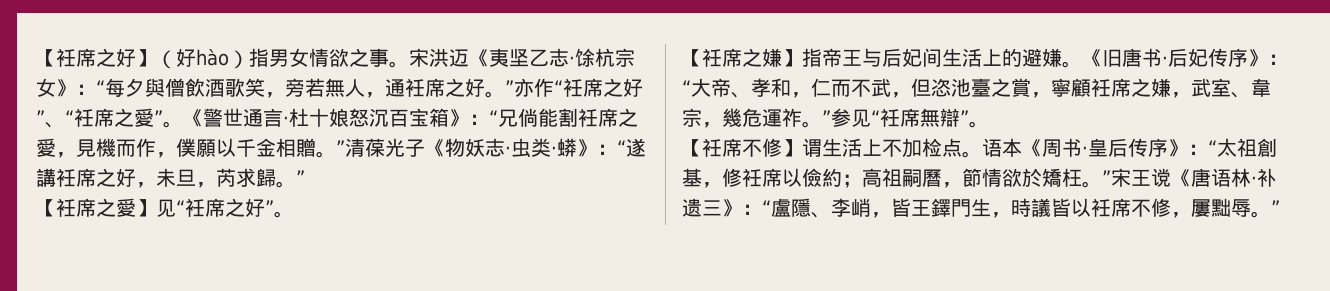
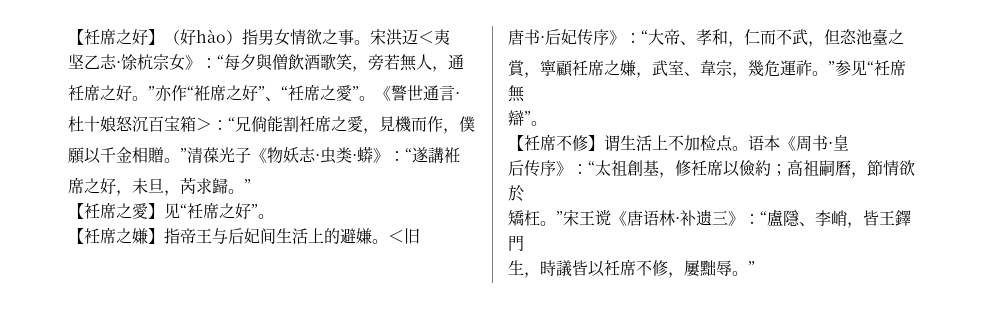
- 宋洪迈《夷坚乙志·馀杭宗女》：“每夕與僧飲酒歌笑，旁若無人，通衽席之好。”亦作“衽席之好”、“衽席之愛”。
+ 宋洪迈＜夷
+ 坚乙志·馀杭宗女》：“每夕與僧飲酒歌笑，旁若無人，通
+ 衽席之好。”亦作“袵席之好”、“衽席之愛”。
- 《警世通言·杜十娘怒沉百宝箱》：“兄倘能割衽席之愛，見機而作，僕願以千金相贈。”清葆光子《物妖志·虫类·蟒》：“遂講衽席之好，未旦，芮求歸。”
+ 《警世通言·
+ 杜十娘怒沉百宝箱＞：“兄倘能割衽席之愛，見機而作，僕
+ 願以千金相贈。”清葆光子《物妖志·虫类·蟒》：“遂講袵
+ 席之好，未旦，芮求歸。”
- 《旧唐书·后妃传序》：“大帝、孝和，仁而不武，但恣池臺之賞，寧顧衽席之嫌，武室、韋宗，幾危運祚。”参见“衽席無辯”。
+ ＜旧
+ 唐书·后妃传序》：“大帝、孝和，仁而不武，但恣池臺之
+ 賞，寧顧衽席之嫌，武室、韋宗，幾危運祚。”参见“衽席無
+ 辯”。
- 语本《周书·皇后传序》：“太祖創基，修衽席以儉約；高祖嗣曆，節情欲於矯枉。”宋王谠《唐语林·补遗三》：“盧隱、李峭，皆王鐸門生，時議皆以衽席不修，屢黜辱。”
+ 语本《周书·皇
+ 后传序》：“太祖創基，修衽席以儉約；高祖嗣曆，節情欲於
+ 矯枉。”宋王谠《唐语林·补遗三》：“盧隱、李峭，皆王鐸門
+ 生，時議皆以衽席不修，屢黜辱。”

